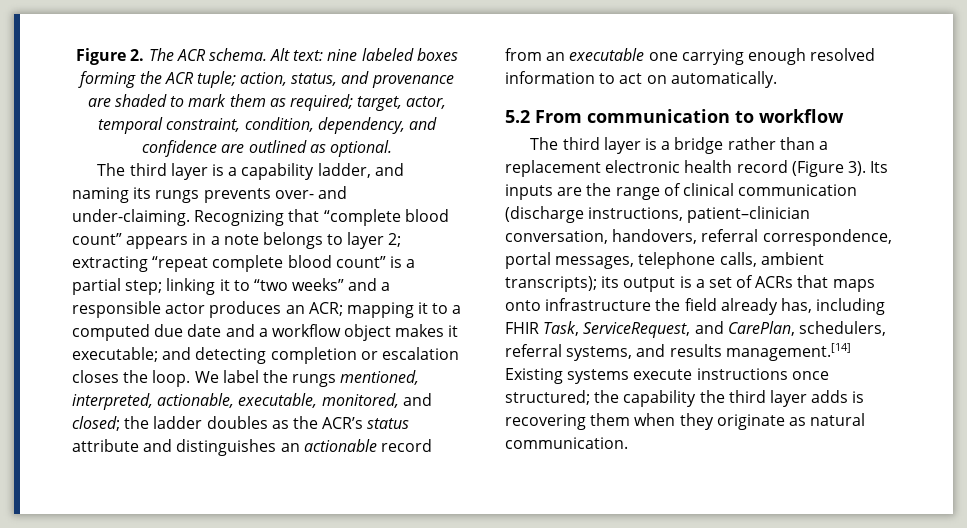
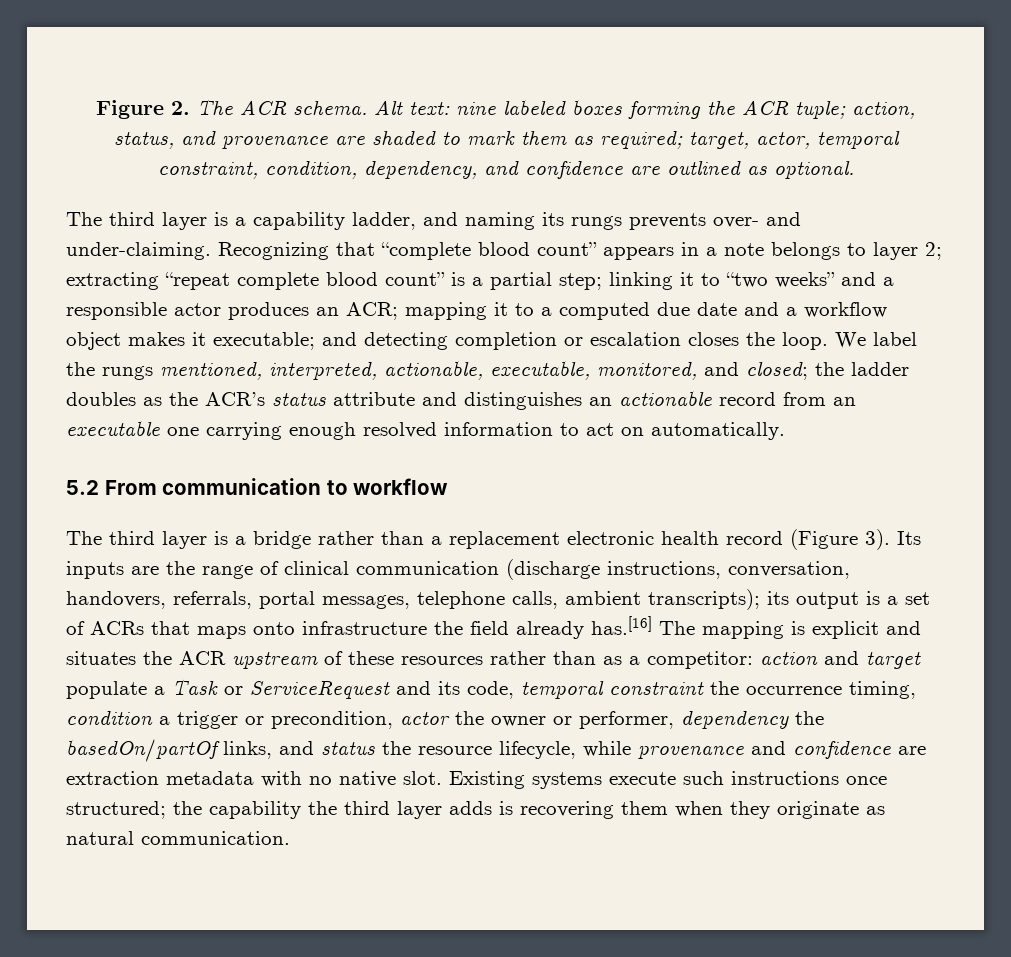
- Its inputs are the range of clinical communication (discharge instructions, patient–clinician conversation, handovers, referral correspondence, portal messages, telephone calls, ambient transcripts); its output is a set of ACRs that maps onto infrastructure the field already has, including FHIR Task, ServiceRequest, and CarePlan, schedulers, referral systems, and results management.[14] Existing systems execute instructions once structured; the capability the third layer adds is recovering them when they originate as natural communication.
+ Its inputs are the range of clinical communication (discharge instructions, conversation, handovers, referrals, portal messages, telephone calls, ambient transcripts); its output is a set of ACRs that maps onto infrastructure the field already has.[16] The mapping is explicit and situates the ACR upstream of these resources rather than as a competitor: action and target populate a Task or ServiceRequest and its code, temporal constraint the occurrence timing, condition a trigger or precondition, actor the owner or performer, dependency the basedOn/partOf links, and status the resource lifecycle, while provenance and confidence are extraction metadata with no native slot. Existing systems execute such instructions once structured; the capability the third layer adds is recovering them when they originate as natural communication.

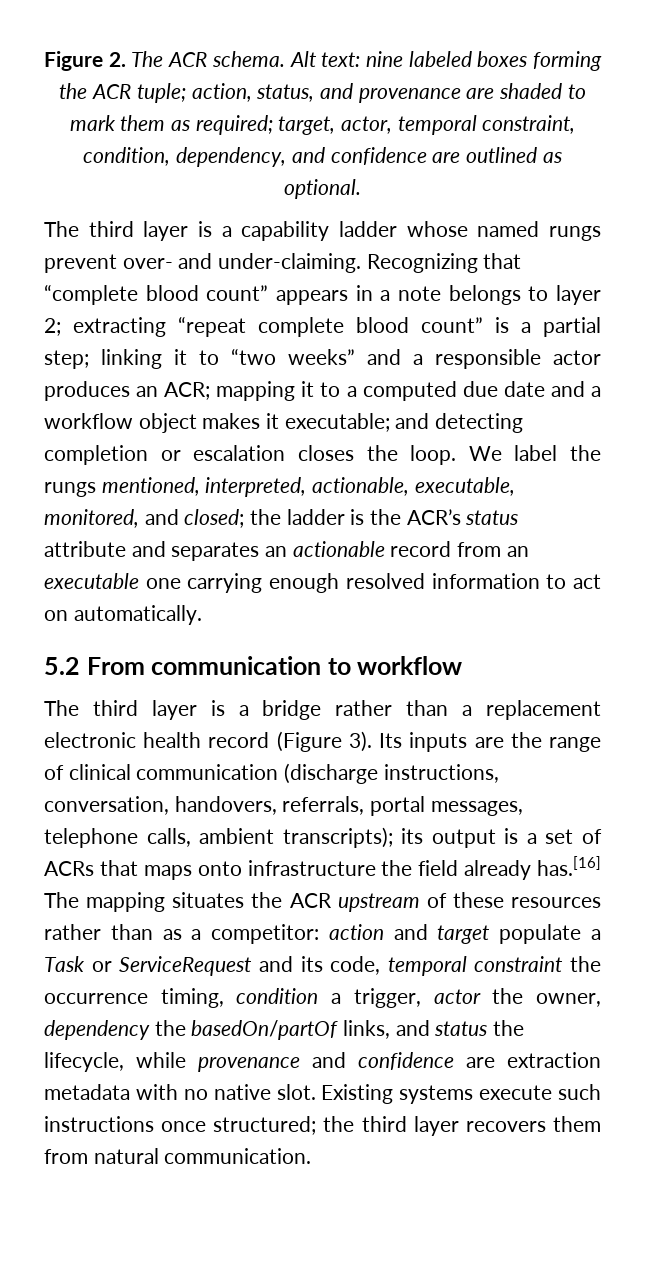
- The third layer is a capability ladder, and naming its rungs prevents over- and under-claiming.
+ The third layer is a capability ladder whose named rungs prevent over- and under-claiming.
- We label the rungs mentioned, interpreted, actionable, executable, monitored, and closed; the ladder doubles as the ACR’s status attribute and distinguishes an actionable record from an executable one carrying enough resolved information to act on automatically.
+ We label the rungs mentioned, interpreted, actionable, executable, monitored, and closed; the ladder is the ACR’s status attribute and separates an actionable record from an executable one carrying enough resolved information to act on automatically.
- its output is a set of ACRs that maps onto infrastructure the field already has.[16] The mapping is explicit and situates the ACR upstream of these resources rather than as a competitor:
+ its output is a set of ACRs that maps onto infrastructure the field already has.[16] The mapping situates the ACR upstream of these resources rather than as a competitor:
- action and target populate a Task or ServiceRequest and its code, temporal constraint the occurrence timing, condition a trigger or precondition, actor the owner or performer, dependency the basedOn/partOf links, and status the resource lifecycle, while provenance and confidence are extraction metadata with no native slot.
+ action and target populate a Task or ServiceRequest and its code, temporal constraint the occurrence timing, condition a trigger, actor the owner, dependency the basedOn/partOf links, and status the lifecycle, while provenance and confidence are extraction metadata with no native slot.
- Existing systems execute such instructions once structured; the capability the third layer adds is recovering them when they originate as natural communication.
+ Existing systems execute such instructions once structured; the third layer recovers them from natural communication.

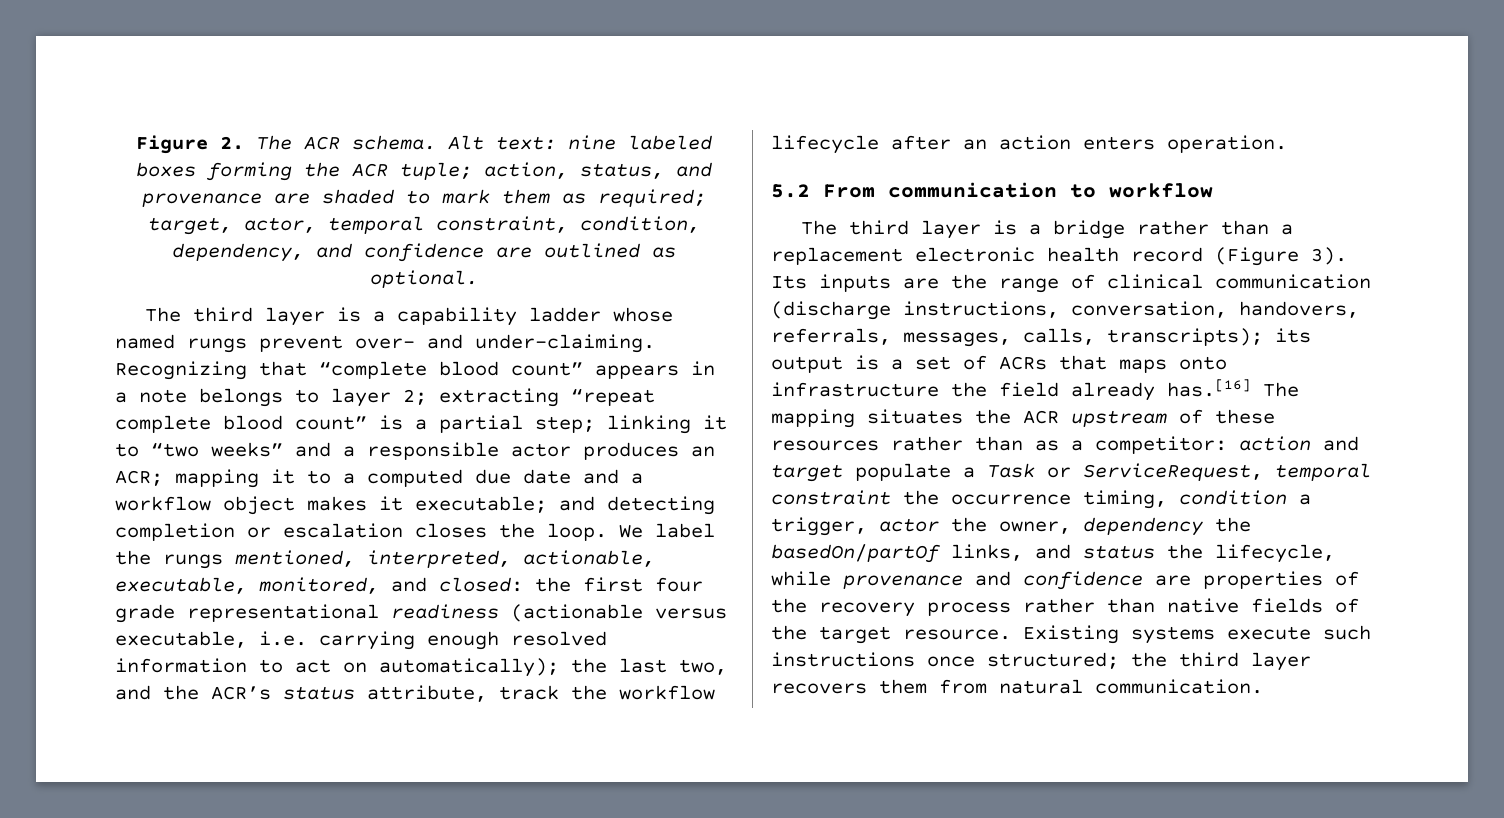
- We label the rungs mentioned, interpreted, actionable, executable, monitored, and closed; the ladder is the ACR’s status attribute and separates an actionable record from an executable one carrying enough resolved information to act on automatically.
+ We label the rungs mentioned, interpreted, actionable, executable, monitored, and closed: the first four grade representational readiness (actionable versus executable, i.e. carrying enough resolved information to act on automatically); the last two, and the ACR’s status attribute, track the workflow lifecycle after an action enters operation.
- Its inputs are the range of clinical communication (discharge instructions, conversation, handovers, referrals, portal messages, telephone calls, ambient transcripts);
+ Its inputs are the range of clinical communication (discharge instructions, conversation, handovers, referrals, messages, calls, transcripts);
- action and target populate a Task or ServiceRequest and its code, temporal constraint the occurrence timing, condition a trigger, actor the owner, dependency the basedOn/partOf links, and status the lifecycle, while provenance and confidence are extraction metadata with no native slot.
+ action and target populate a Task or ServiceRequest, temporal constraint the occurrence timing, condition a trigger, actor the owner, dependency the basedOn/partOf links, and status the lifecycle, while provenance and confidence are properties of the recovery process rather than native fields of the target resource.

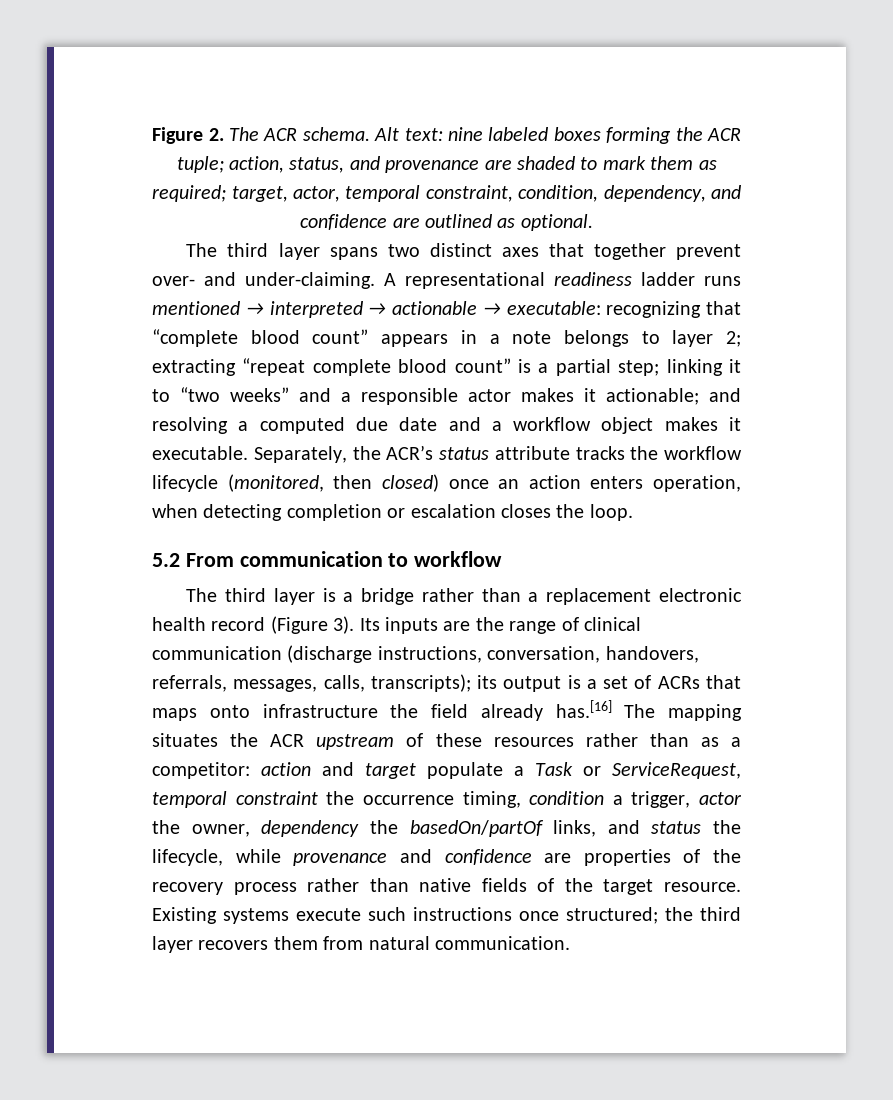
- The third layer is a capability ladder whose named rungs prevent over- and under-claiming. Recognizing that “complete blood count” appears in a note belongs to layer 2; extracting “repeat complete blood count” is a partial step; linking it to “two weeks” and a responsible actor produces an ACR; mapping it to a computed due date and a workflow object makes it executable; and detecting completion or escalation closes the loop. We label the rungs mentioned, interpreted, actionable, executable, monitored, and closed: the first four grade representational readiness (actionable versus executable, i.e. carrying enough resolved information to act on automatically); the last two, and the ACR’s status attribute, track the workflow lifecycle after an action enters operation.
+ The third layer spans two distinct axes that together prevent over- and under-claiming. A representational readiness ladder runs mentioned → interpreted → actionable → executable: recognizing that “complete blood count” appears in a note belongs to layer 2; extracting “repeat complete blood count” is a partial step; linking it to “two weeks” and a responsible actor makes it actionable; and resolving a computed due date and a workflow object makes it executable. Separately, the ACR’s status attribute tracks the workflow lifecycle (monitored, then closed) once an action enters operation, when detecting completion or escalation closes the loop.

